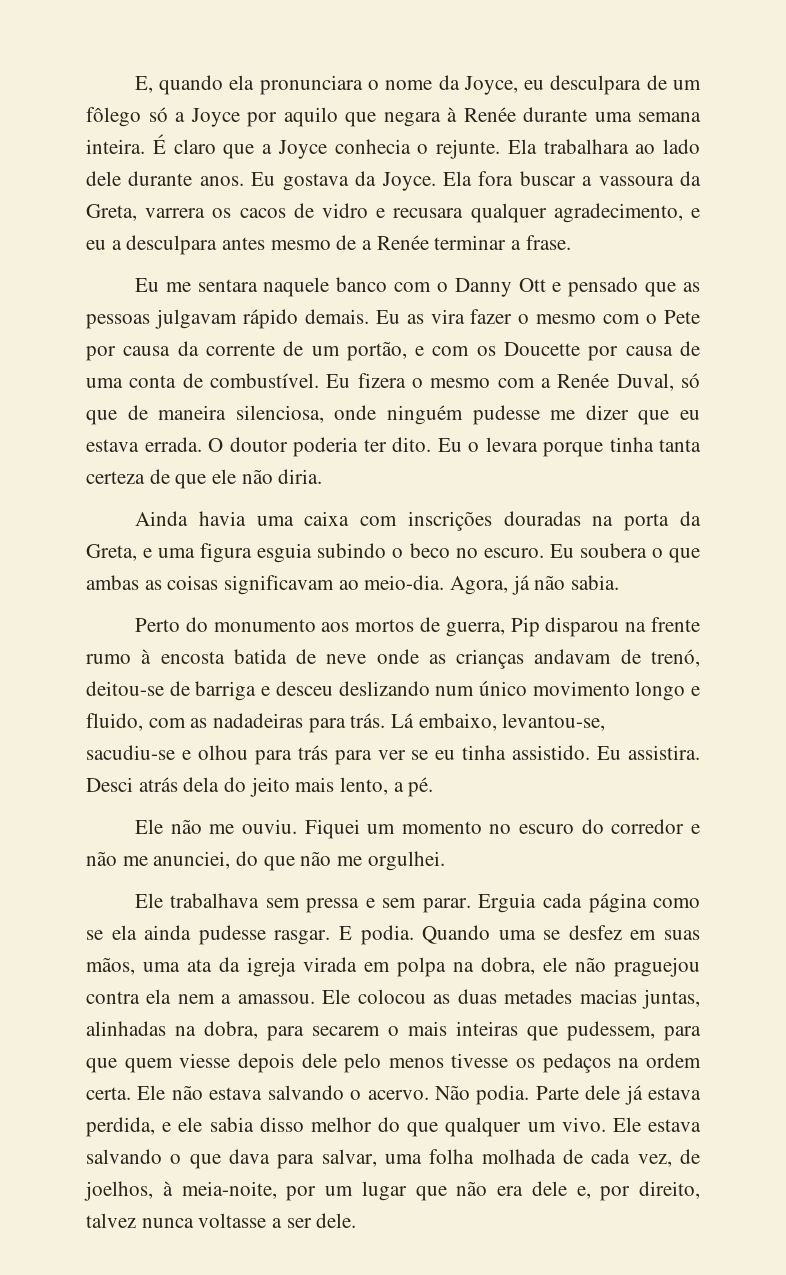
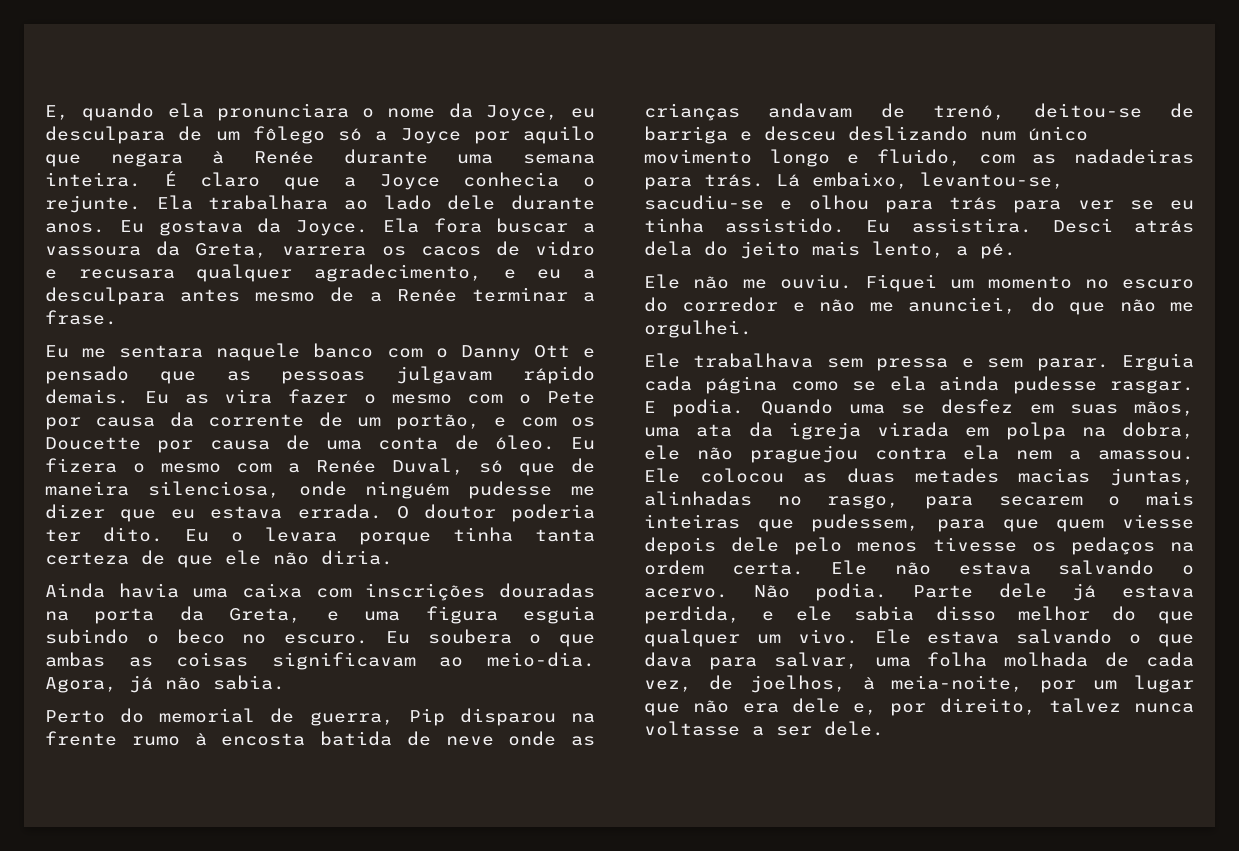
- Eu as vira fazer o mesmo com o Pete por causa da corrente de um portão, e com os Doucette por causa de uma conta de combustível.
+ Eu as vira fazer o mesmo com o Pete por causa da corrente de um portão, e com os Doucette por causa de uma conta de óleo.
- Perto do monumento aos mortos de guerra, Pip disparou na frente rumo à encosta batida de neve onde as crianças andavam de trenó, deitou-se de barriga e desceu deslizando num único movimento longo e fluido, com as nadadeiras para trás.
+ Perto do memorial de guerra, Pip disparou na frente rumo à encosta batida de neve onde as crianças andavam de trenó, deitou-se de barriga e desceu deslizando num único movimento longo e fluido, com as nadadeiras para trás.
- Ele colocou as duas metades macias juntas, alinhadas na dobra, para secarem o mais inteiras que pudessem, para que quem viesse depois dele pelo menos tivesse os pedaços na ordem certa.
+ Ele colocou as duas metades macias juntas, alinhadas no rasgo, para secarem o mais inteiras que pudessem, para que quem viesse depois dele pelo menos tivesse os pedaços na ordem certa.

